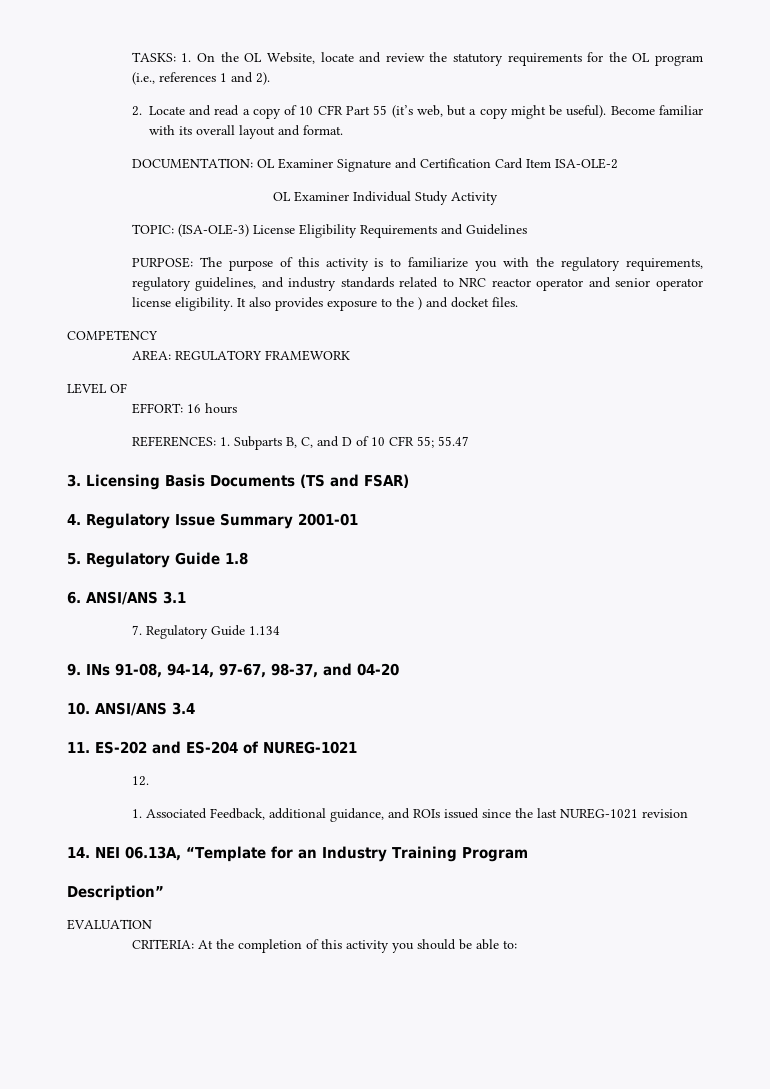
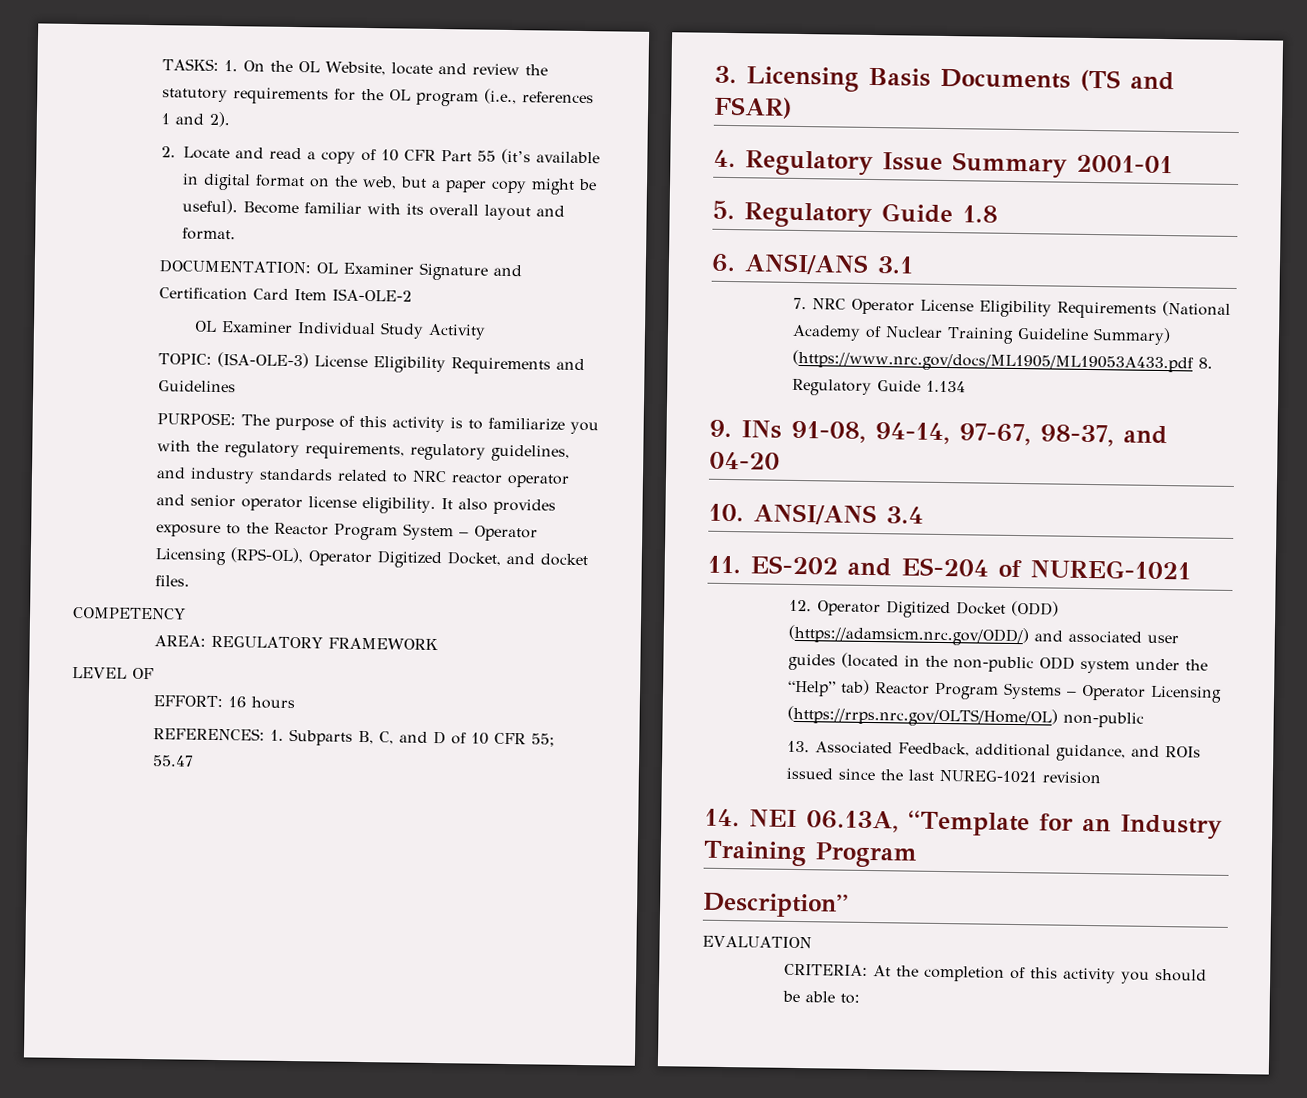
- 2. Locate and read a copy of 10 CFR Part 55 (it’s web, but a copy might be useful).
+ 2. Locate and read a copy of 10 CFR Part 55 (it’s available in digital format on the web, but a paper copy might be useful).
- It also provides exposure to the ) and docket files.
+ It also provides exposure to the Reactor Program System – Operator Licensing (RPS-OL), Operator Digitized Docket, and docket files.
- 7. Regulatory Guide 1.134
+ 7. NRC Operator License Eligibility Requirements (National Academy of Nuclear Training Guideline Summary) (https://www.nrc.gov/docs/ML1905/ML19053A433.pdf 8. Regulatory Guide 1.134
- 12.
- 1. Associated Feedback, additional guidance, and ROIs issued since the last NUREG-1021 revision
+ 12. Operator Digitized Docket (ODD) (https://adamsicm.nrc.gov/ODD/) and associated user guides (located in the non-public ODD system under the “Help” tab) Reactor Program Systems – Operator Licensing (https://rrps.nrc.gov/OLTS/Home/OL) non-public
+ 13. Associated Feedback, additional guidance, and ROIs issued since the last NUREG-1021 revision

